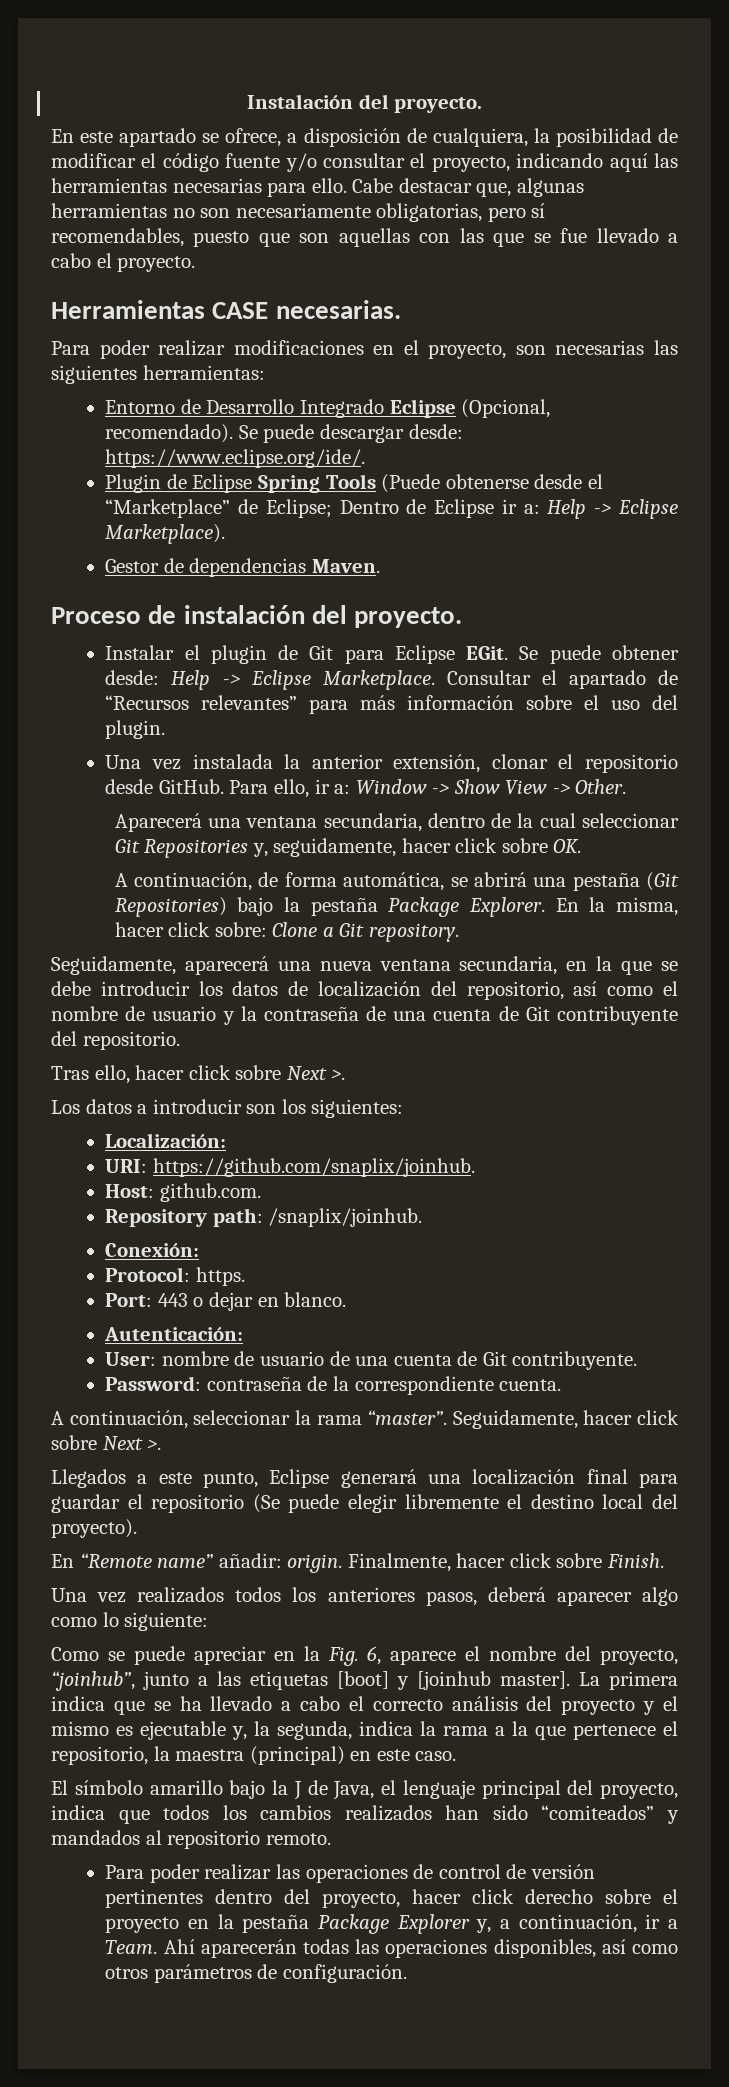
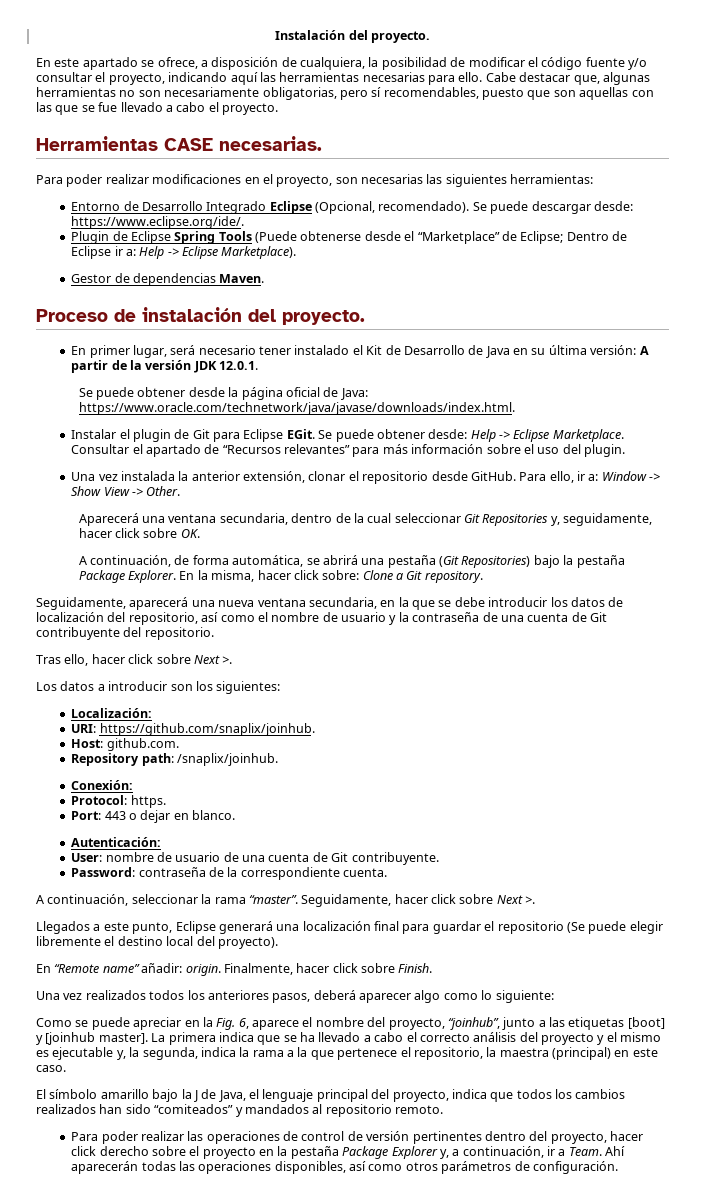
+ En primer lugar, será necesario tener instalado el Kit de Desarrollo de Java en su última versión: A partir de la versión JDK 12.0.1.
+ Se puede obtener desde la página oficial de Java: https://www.oracle.com/technetwork/java/javase/downloads/index.html.

